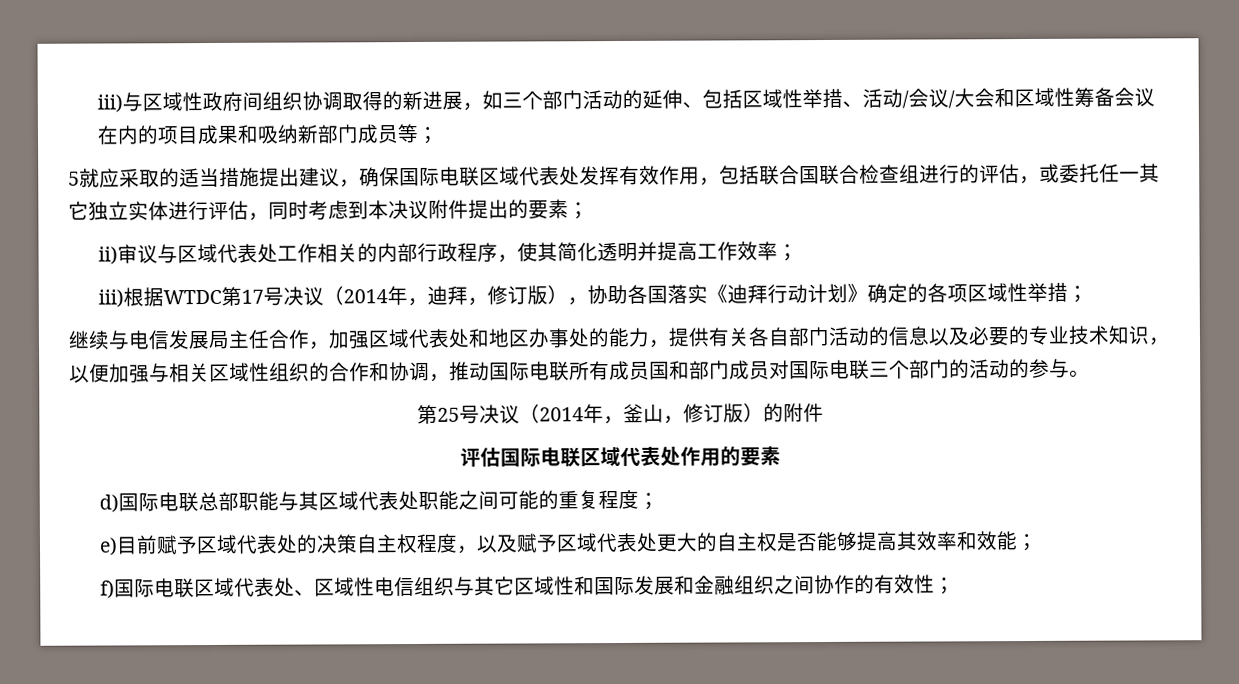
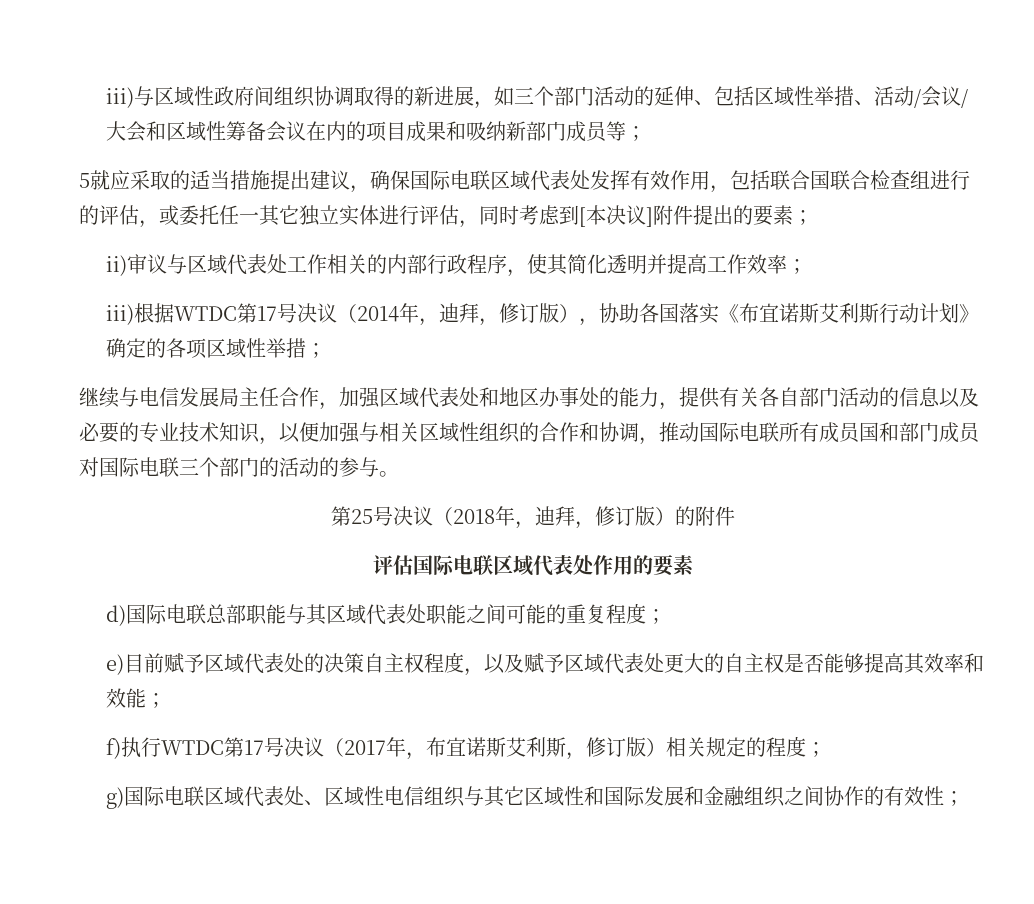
- 5就应采取的适当措施提出建议，确保国际电联区域代表处发挥有效作用，包括联合国联合检查组进行的评估，或委托任一其它独立实体进行评估，同时考虑到本决议附件提出的要素；
+ 5就应采取的适当措施提出建议，确保国际电联区域代表处发挥有效作用，包括联合国联合检查组进行的评估，或委托任一其它独立实体进行评估，同时考虑到[本决议]附件提出的要素；
- iii)根据WTDC第17号决议（2014年，迪拜，修订版），协助各国落实《迪拜行动计划》确定的各项区域性举措；
+ iii)根据WTDC第17号决议（2014年，迪拜，修订版），协助各国落实《布宜诺斯艾利斯行动计划》确定的各项区域性举措；
- 第25号决议（2014年，釜山，修订版）的附件
+ 第25号决议（2018年，迪拜，修订版）的附件
- f)国际电联区域代表处、区域性电信组织与其它区域性和国际发展和金融组织之间协作的有效性；
+ f)执行WTDC第17号决议（2017年，布宜诺斯艾利斯，修订版）相关规定的程度；
+ g)国际电联区域代表处、区域性电信组织与其它区域性和国际发展和金融组织之间协作的有效性；

